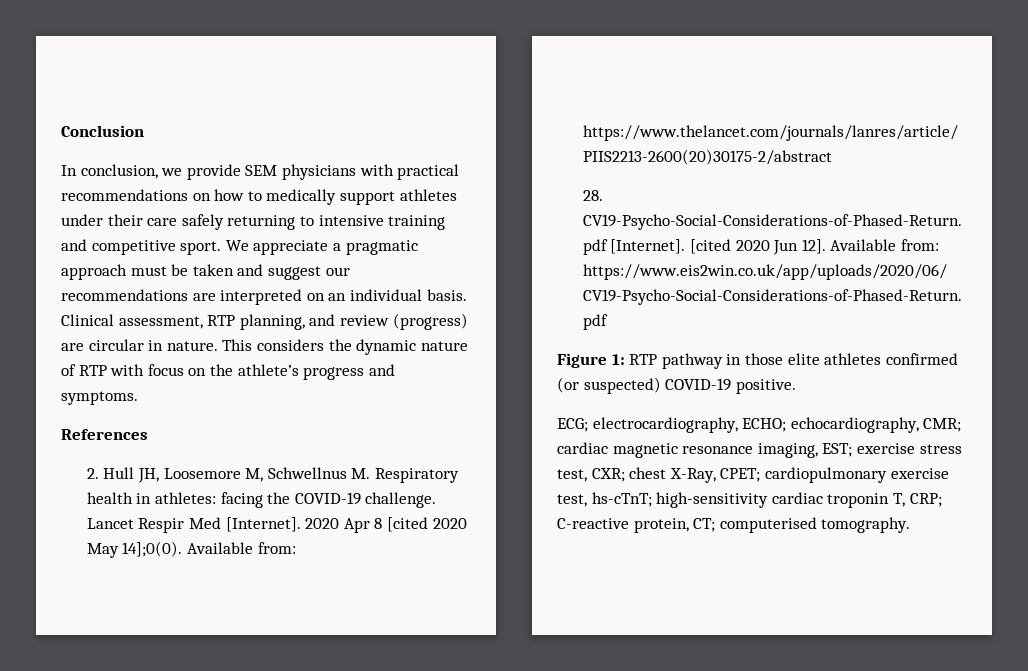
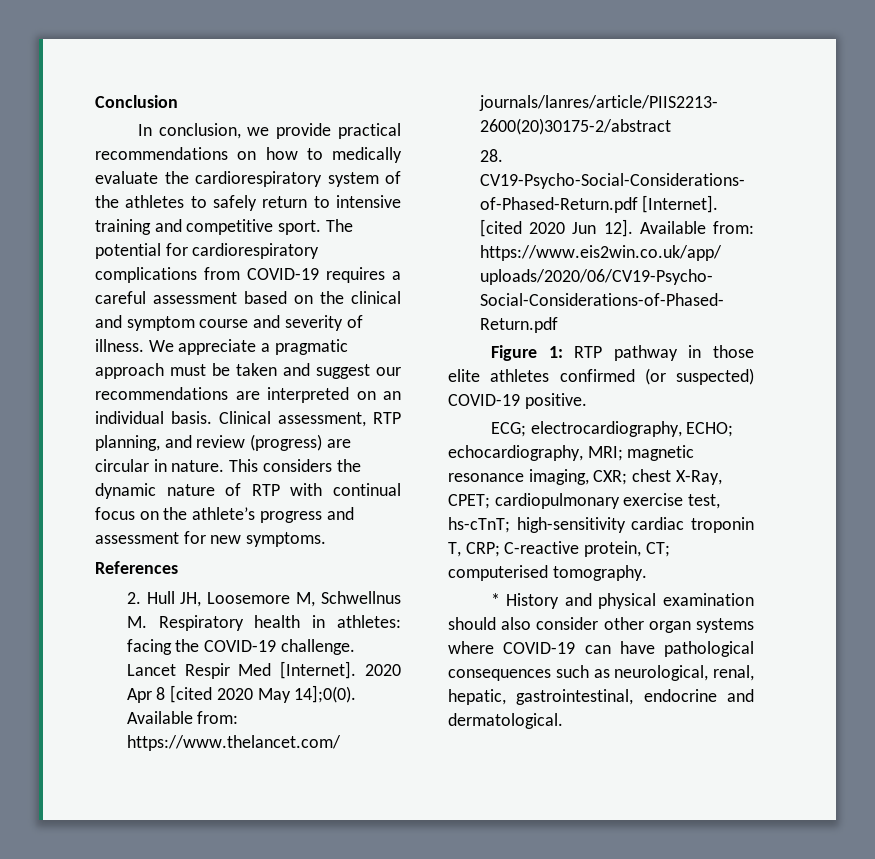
- In conclusion, we provide SEM physicians with practical recommendations on how to medically support athletes under their care safely returning to intensive training and competitive sport.
+ In conclusion, we provide practical recommendations on how to medically evaluate the cardiorespiratory system of the athletes to safely return to intensive training and competitive sport.
+ The potential for cardiorespiratory complications from COVID-19 requires a careful assessment based on the clinical and symptom course and severity of illness.
- This considers the dynamic nature of RTP with focus on the athlete’s progress and symptoms.
+ This considers the dynamic nature of RTP with continual focus on the athlete’s progress and assessment for new symptoms.
- ECG; electrocardiography, ECHO; echocardiography, CMR; cardiac magnetic resonance imaging, EST; exercise stress test, CXR; chest X-Ray, CPET; cardiopulmonary exercise test, hs-cTnT; high-sensitivity cardiac troponin T, CRP; C-reactive protein, CT; computerised tomography.
+ ECG; electrocardiography, ECHO; echocardiography, MRI; magnetic resonance imaging, CXR; chest X-Ray, CPET; cardiopulmonary exercise test, hs-cTnT; high-sensitivity cardiac troponin T, CRP; C-reactive protein, CT; computerised tomography.
+ * History and physical examination should also consider other organ systems where COVID-19 can have pathological consequences such as neurological, renal, hepatic, gastrointestinal, endocrine and dermatological.

